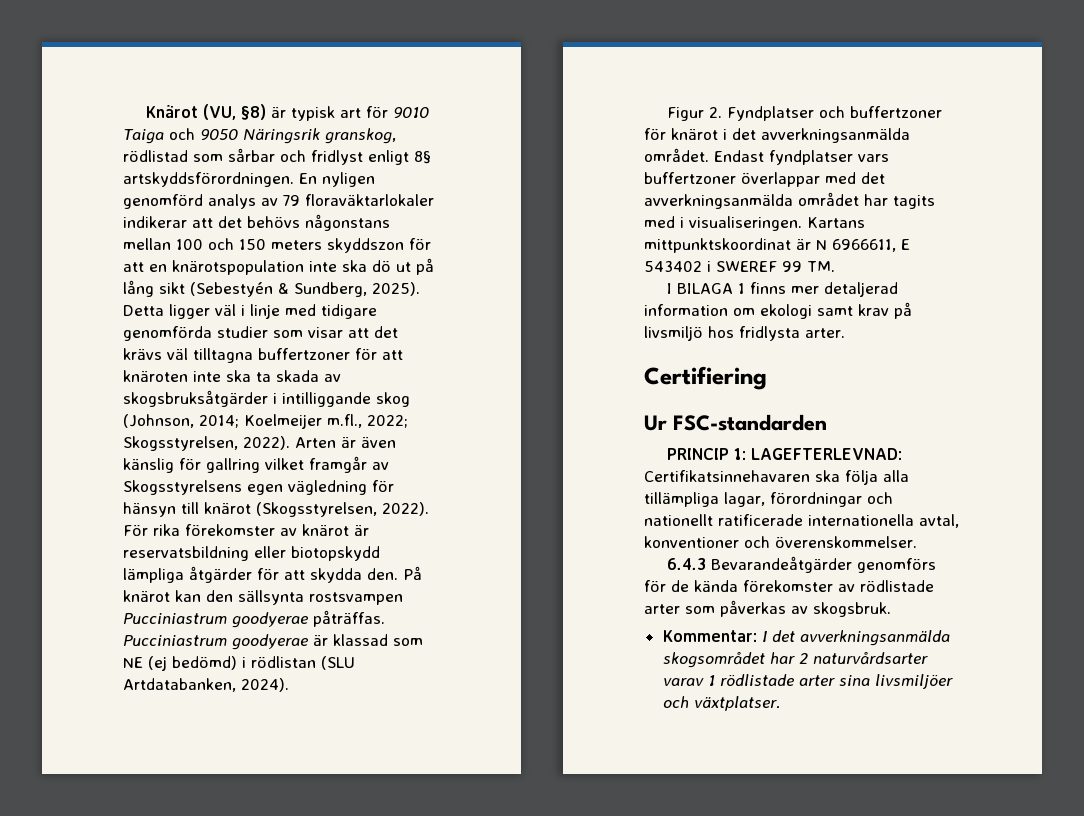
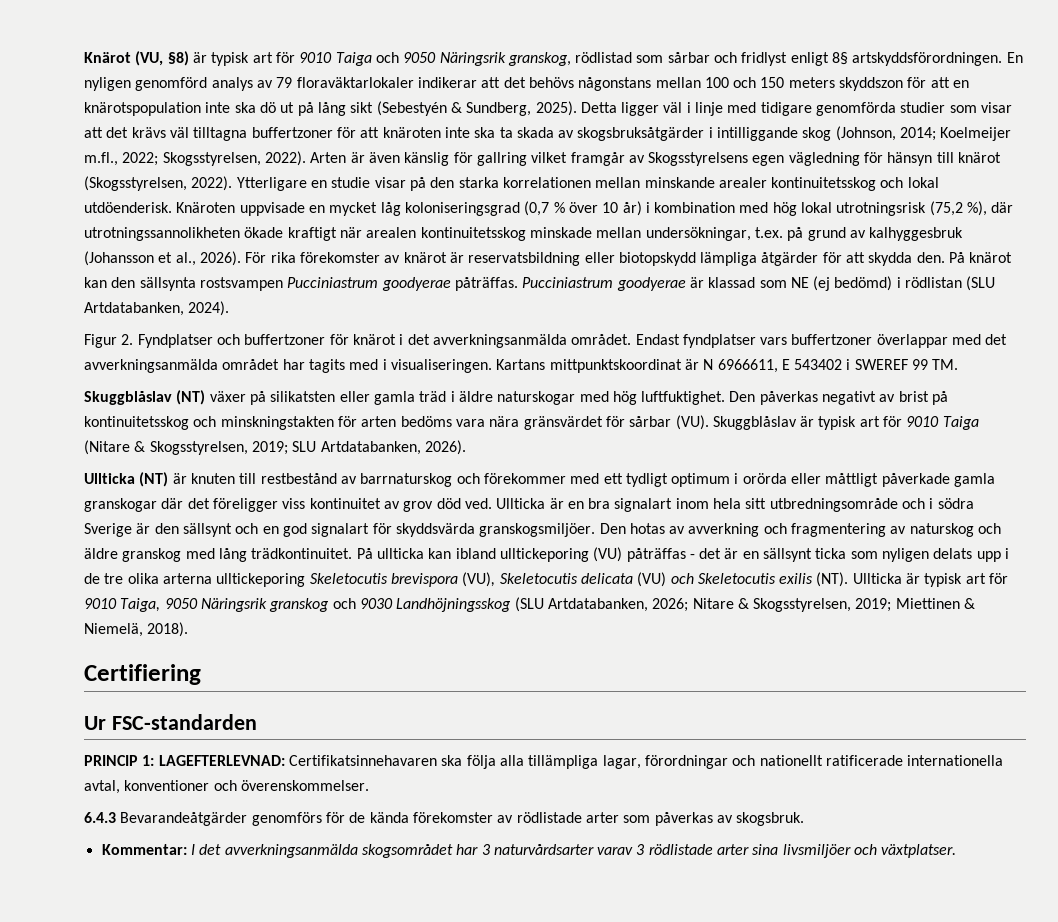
+ Ytterligare en studie visar på den starka korrelationen mellan minskande arealer kontinuitetsskog och lokal utdöenderisk. Knäroten uppvisade en mycket låg koloniseringsgrad (0,7 % över 10 år) i kombination med hög lokal utrotningsrisk (75,2 %), där utrotningssannolikheten ökade kraftigt när arealen kontinuitetsskog minskade mellan undersökningar, t.ex. på grund av kalhyggesbruk (Johansson et al., 2026).
- I BILAGA 1 finns mer detaljerad information om ekologi samt krav på livsmiljö hos fridlysta arter.
+ Skuggblåslav (NT) växer på silikatsten eller gamla träd i äldre naturskogar med hög luftfuktighet. Den påverkas negativt av brist på kontinuitetsskog och minskningstakten för arten bedöms vara nära gränsvärdet för sårbar (VU). Skuggblåslav är typisk art för 9010 Taiga (Nitare & Skogsstyrelsen, 2019; SLU Artdatabanken, 2026).
+ Ullticka (NT) är knuten till restbestånd av barrnaturskog och förekommer med ett tydligt optimum i orörda eller måttligt påverkade gamla granskogar där det föreligger viss kontinuitet av grov död ved. Ullticka är en bra signalart inom hela sitt utbredningsområde och i södra Sverige är den sällsynt och en god signalart för skyddsvärda granskogsmiljöer. Den hotas av avverkning och fragmentering av naturskog och äldre granskog med lång trädkontinuitet. På ullticka kan ibland ulltickeporing (VU) påträffas - det är en sällsynt ticka som nyligen delats upp i de tre olika arterna ulltickeporing Skeletocutis brevispora (VU), Skeletocutis delicata (VU) och Skeletocutis exilis (NT). Ullticka är typisk art för 9010 Taiga, 9050 Näringsrik granskog och 9030 Landhöjningsskog (SLU Artdatabanken, 2026; Nitare & Skogsstyrelsen, 2019; Miettinen & Niemelä, 2018).
- Kommentar: I det avverkningsanmälda skogsområdet har 2 naturvårdsarter varav 1 rödlistade arter sina livsmiljöer och växtplatser.
+ Kommentar: I det avverkningsanmälda skogsområdet har 3 naturvårdsarter varav 3 rödlistade arter sina livsmiljöer och växtplatser.

